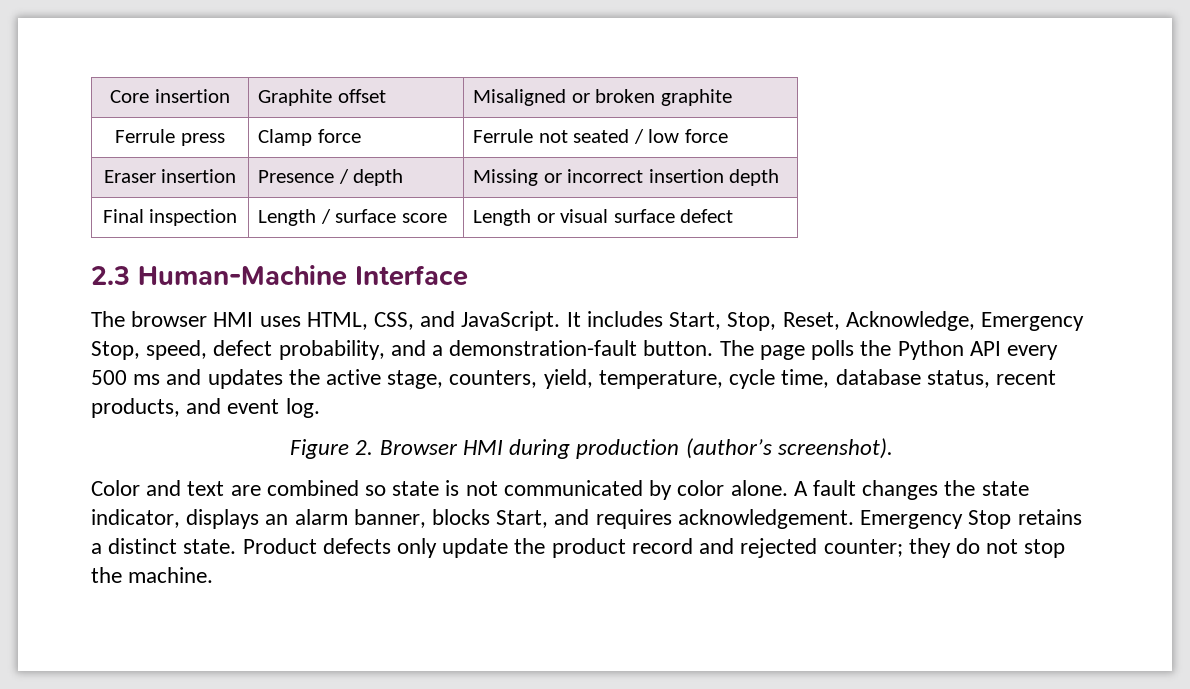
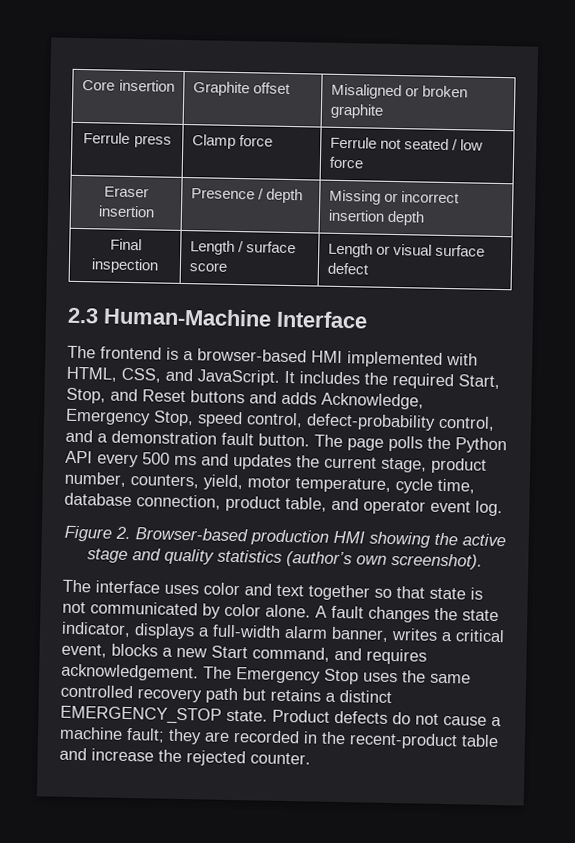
- The browser HMI uses HTML, CSS, and JavaScript.
+ The frontend is a browser-based HMI implemented with HTML, CSS, and JavaScript.
- It includes Start, Stop, Reset, Acknowledge, Emergency Stop, speed, defect probability, and a demonstration-fault button.
+ It includes the required Start, Stop, and Reset buttons and adds Acknowledge, Emergency Stop, speed control, defect-probability control, and a demonstration fault button.
- The page polls the Python API every 500 ms and updates the active stage, counters, yield, temperature, cycle time, database status, recent products, and event log.
+ The page polls the Python API every 500 ms and updates the current stage, product number, counters, yield, motor temperature, cycle time, database connection, product table, and operator event log.
- Figure 2. Browser HMI during production (author’s screenshot).
- Color and text are combined so state is not communicated by color alone.
+ Figure 2. Browser-based production HMI showing the active stage and quality statistics (author’s own screenshot).
+ The interface uses color and text together so that state is not communicated by color alone.
- A fault changes the state indicator, displays an alarm banner, blocks Start, and requires acknowledgement.
+ A fault changes the state indicator, displays a full-width alarm banner, writes a critical event, blocks a new Start command, and requires acknowledgement.
- Emergency Stop retains a distinct state.
+ The Emergency Stop uses the same controlled recovery path but retains a distinct EMERGENCY_STOP state.
- Product defects only update the product record and rejected counter; they do not stop the machine.
+ Product defects do not cause a machine fault; they are recorded in the recent-product table and increase the rejected counter.

